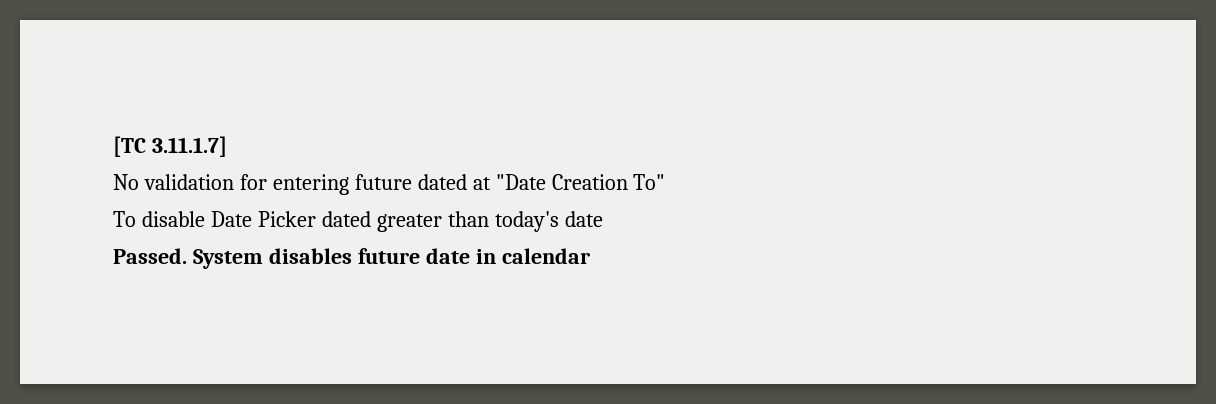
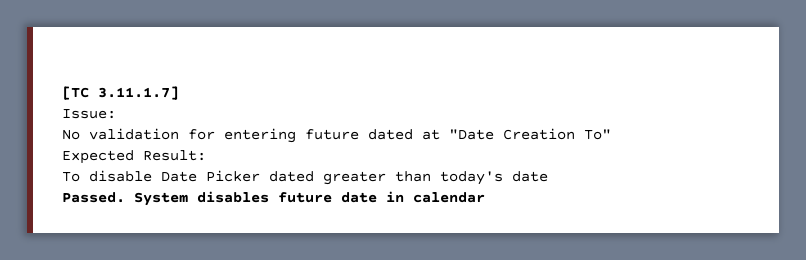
+ Issue:
+ Expected Result:

